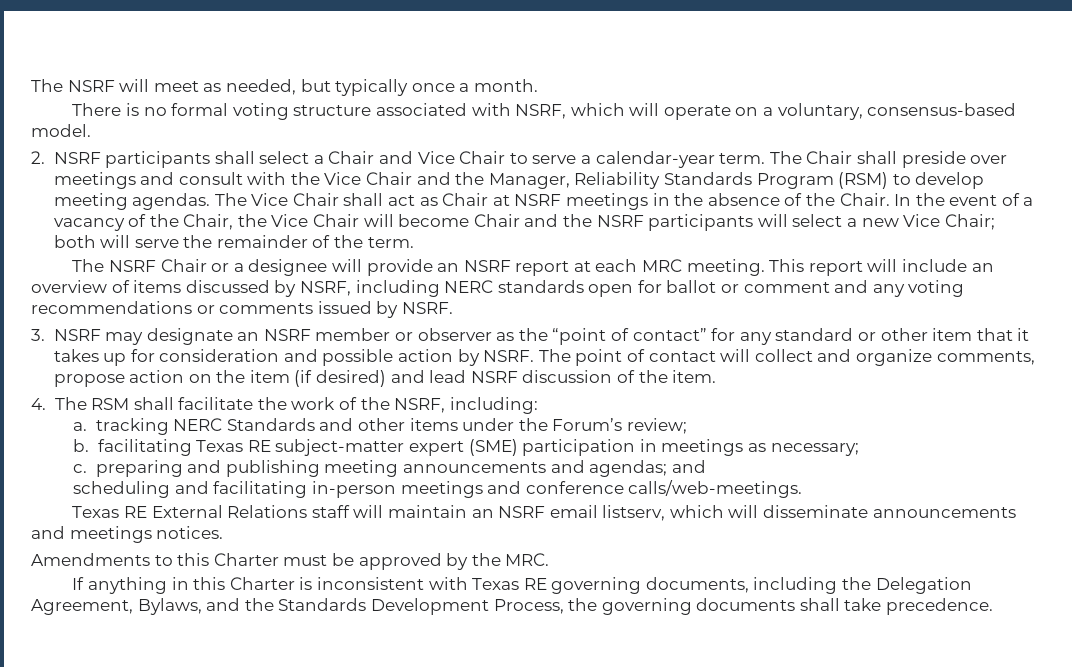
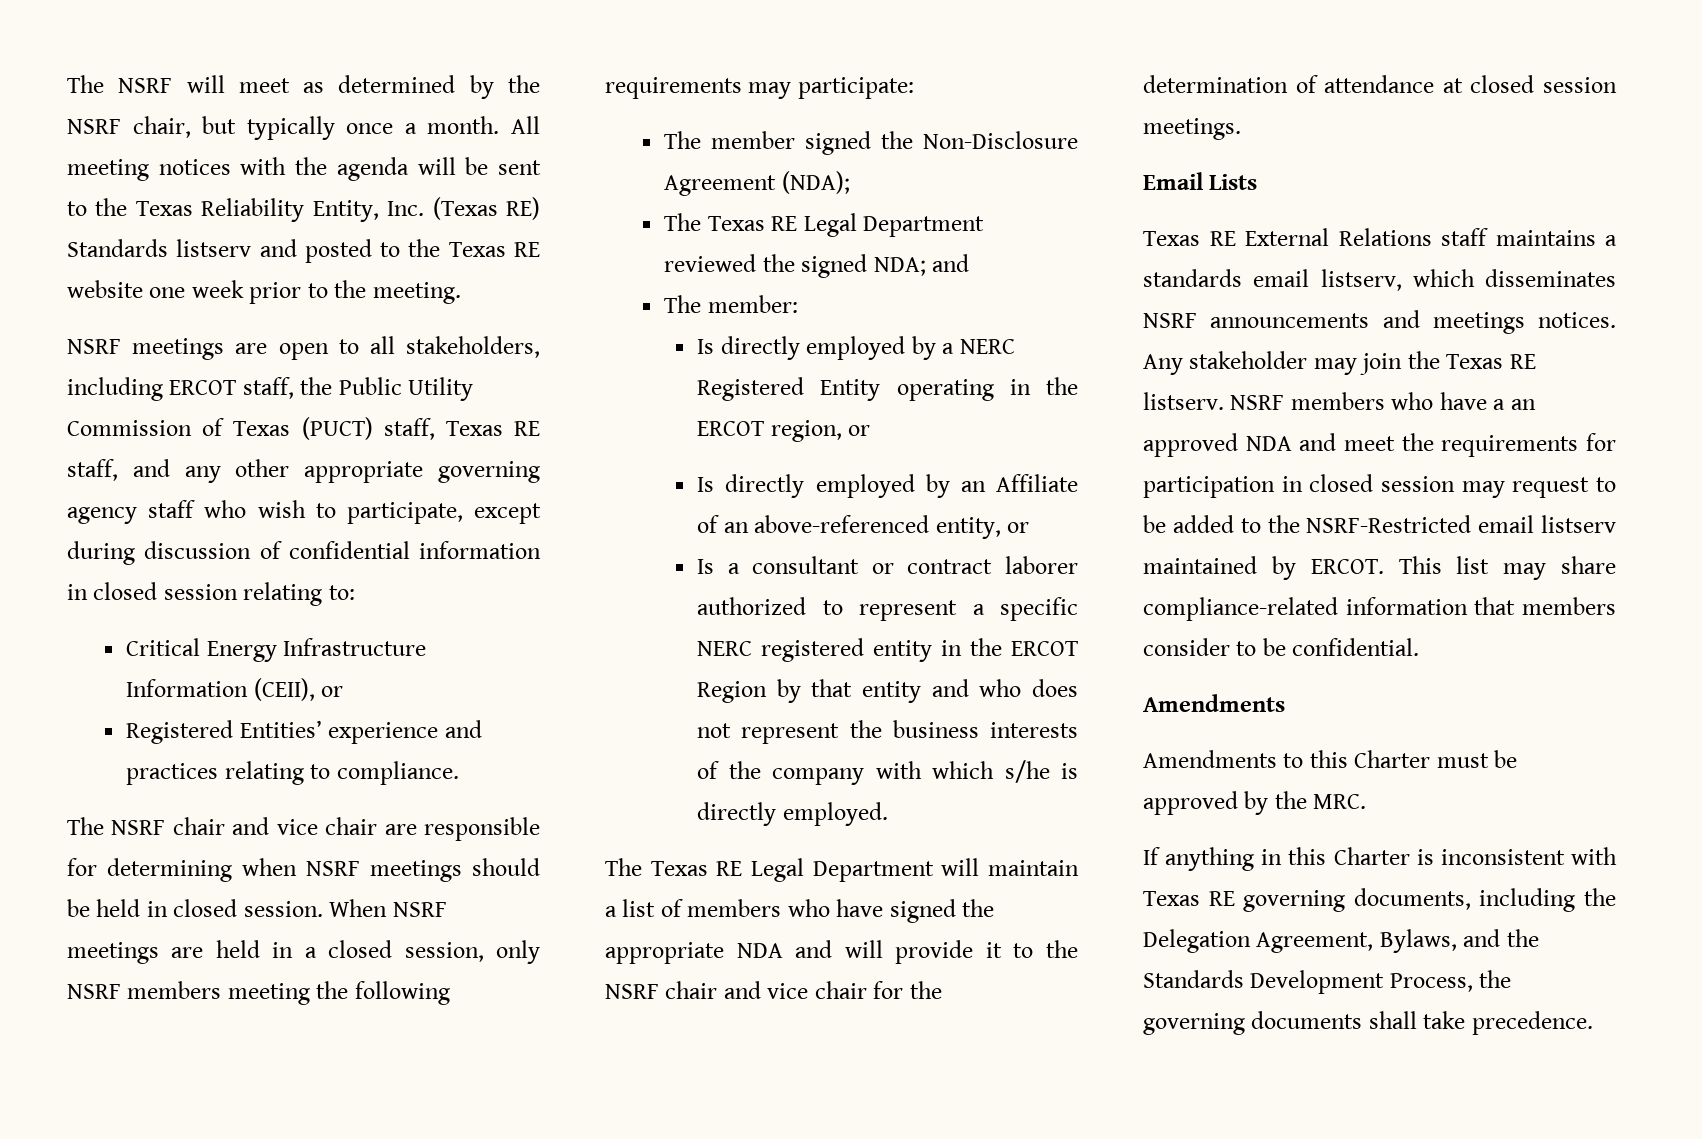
- The NSRF will meet as needed, but typically once a month.
- There is no formal voting structure associated with NSRF, which will operate on a voluntary, consensus-based model.
- 2. NSRF participants shall select a Chair and Vice Chair to serve a calendar-year term. The Chair shall preside over meetings and consult with the Vice Chair and the Manager, Reliability Standards Program (RSM) to develop meeting agendas. The Vice Chair shall act as Chair at NSRF meetings in the absence of the Chair. In the event of a vacancy of the Chair, the Vice Chair will become Chair and the NSRF participants will select a new Vice Chair; both will serve the remainder of the term.
- The NSRF Chair or a designee will provide an NSRF report at each MRC meeting. This report will include an overview of items discussed by NSRF, including NERC standards open for ballot or comment and any voting recommendations or comments issued by NSRF.
- 3. NSRF may designate an NSRF member or observer as the “point of contact” for any standard or other item that it takes up for consideration and possible action by NSRF. The point of contact will collect and organize comments, propose action on the item (if desired) and lead NSRF discussion of the item.
- 4. The RSM shall facilitate the work of the NSRF, including:
- a. tracking NERC Standards and other items under the Forum’s review;
- b. facilitating Texas RE subject-matter expert (SME) participation in meetings as necessary;
- c. preparing and publishing meeting announcements and agendas; and
- scheduling and facilitating in-person meetings and conference calls/web-meetings.
+ The NSRF will meet as determined by the NSRF chair, but typically once a month. All meeting notices with the agenda will be sent to the Texas Reliability Entity, Inc. (Texas RE) Standards listserv and posted to the Texas RE website one week prior to the meeting.
+ NSRF meetings are open to all stakeholders, including ERCOT staff, the Public Utility Commission of Texas (PUCT) staff, Texas RE staff, and any other appropriate governing agency staff who wish to participate, except during discussion of confidential information in closed session relating to:
+ Critical Energy Infrastructure Information (CEII), or
+ Registered Entities’ experience and practices relating to compliance.
+ The NSRF chair and vice chair are responsible for determining when NSRF meetings should be held in closed session. When NSRF meetings are held in a closed session, only NSRF members meeting the following requirements may participate:
+ The member signed the Non-Disclosure Agreement (NDA);
+ The Texas RE Legal Department reviewed the signed NDA; and
+ The member:
+ Is directly employed by a NERC Registered Entity operating in the ERCOT region, or
+ Is directly employed by an Affiliate of an above-referenced entity, or
+ Is a consultant or contract laborer authorized to represent a specific NERC registered entity in the ERCOT Region by that entity and who does not represent the business interests of the company with which s/he is directly employed.
+ The Texas RE Legal Department will maintain a list of members who have signed the appropriate NDA and will provide it to the NSRF chair and vice chair for the determination of attendance at closed session meetings.
+ Email Lists
- Texas RE External Relations staff will maintain an NSRF email listserv, which will disseminate announcements and meetings notices.
+ Texas RE External Relations staff maintains a standards email listserv, which disseminates NSRF announcements and meetings notices. Any stakeholder may join the Texas RE listserv. NSRF members who have a an approved NDA and meet the requirements for participation in closed session may request to be added to the NSRF-Restricted email listserv maintained by ERCOT. This list may share compliance-related information that members consider to be confidential.
+ Amendments

